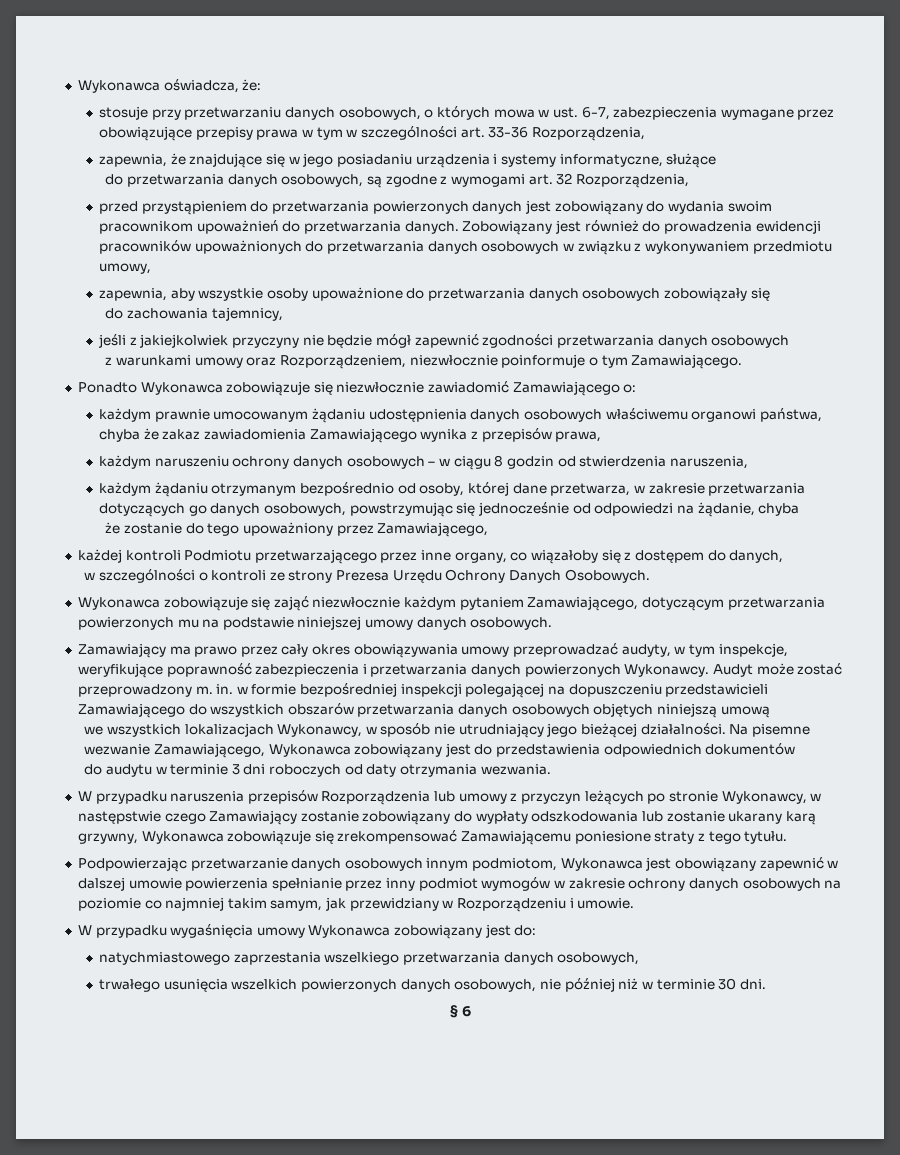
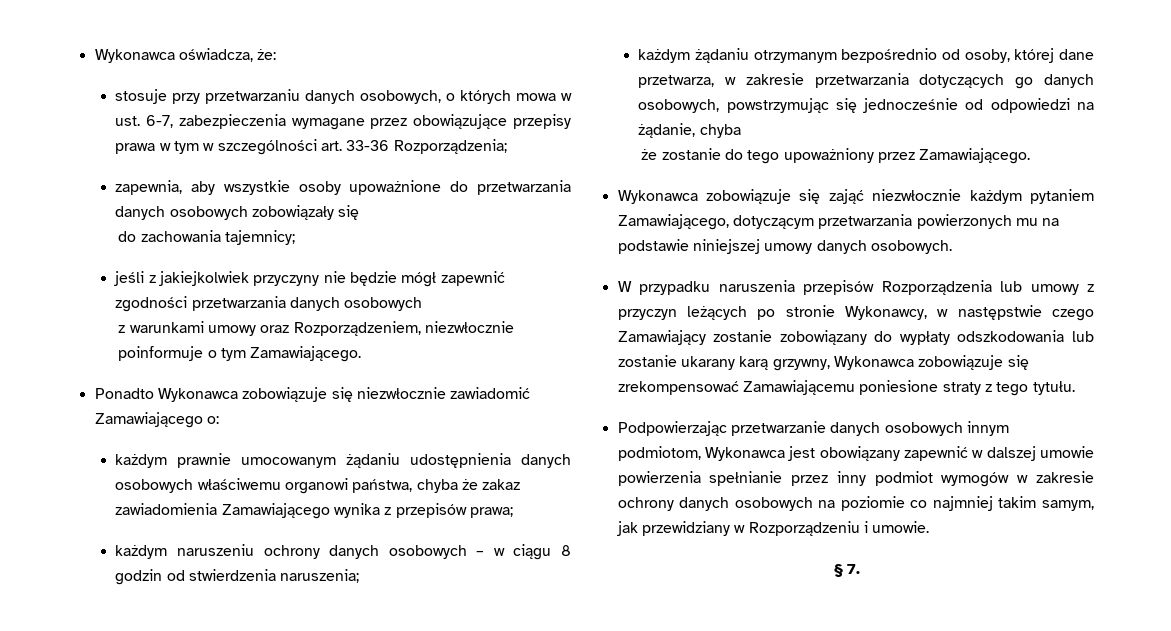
- stosuje przy przetwarzaniu danych osobowych, o których mowa w ust. 6-7, zabezpieczenia wymagane przez obowiązujące przepisy prawa w tym w szczególności art. 33-36 Rozporządzenia,
- zapewnia, że znajdujące się w jego posiadaniu urządzenia i systemy informatyczne, służące
- do przetwarzania danych osobowych, są zgodne z wymogami art. 32 Rozporządzenia,
- przed przystąpieniem do przetwarzania powierzonych danych jest zobowiązany do wydania swoim pracownikom upoważnień do przetwarzania danych. Zobowiązany jest również do prowadzenia ewidencji pracowników upoważnionych do przetwarzania danych osobowych w związku z wykonywaniem przedmiotu umowy,
+ stosuje przy przetwarzaniu danych osobowych, o których mowa w ust. 6-7, zabezpieczenia wymagane przez obowiązujące przepisy prawa w tym w szczególności art. 33-36 Rozporządzenia;
- do zachowania tajemnicy,
+ do zachowania tajemnicy;
- każdym prawnie umocowanym żądaniu udostępnienia danych osobowych właściwemu organowi państwa, chyba że zakaz zawiadomienia Zamawiającego wynika z przepisów prawa,
+ każdym prawnie umocowanym żądaniu udostępnienia danych osobowych właściwemu organowi państwa, chyba że zakaz zawiadomienia Zamawiającego wynika z przepisów prawa;
- każdym naruszeniu ochrony danych osobowych – w ciągu 8 godzin od stwierdzenia naruszenia,
+ każdym naruszeniu ochrony danych osobowych – w ciągu 8 godzin od stwierdzenia naruszenia;
- że zostanie do tego upoważniony przez Zamawiającego,
- każdej kontroli Podmiotu przetwarzającego przez inne organy, co wiązałoby się z dostępem do danych,
- w szczególności o kontroli ze strony Prezesa Urzędu Ochrony Danych Osobowych.
+ że zostanie do tego upoważniony przez Zamawiającego.
- Zamawiający ma prawo przez cały okres obowiązywania umowy przeprowadzać audyty, w tym inspekcje, weryfikujące poprawność zabezpieczenia i przetwarzania danych powierzonych Wykonawcy. Audyt może zostać przeprowadzony m. in. w formie bezpośredniej inspekcji polegającej na dopuszczeniu przedstawicieli Zamawiającego do wszystkich obszarów przetwarzania danych osobowych objętych niniejszą umową
- we wszystkich lokalizacjach Wykonawcy, w sposób nie utrudniający jego bieżącej działalności. Na pisemne wezwanie Zamawiającego, Wykonawca zobowiązany jest do przedstawienia odpowiednich dokumentów
- do audytu w terminie 3 dni roboczych od daty otrzymania wezwania.
- W przypadku wygaśnięcia umowy Wykonawca zobowiązany jest do:
- natychmiastowego zaprzestania wszelkiego przetwarzania danych osobowych,
- trwałego usunięcia wszelkich powierzonych danych osobowych, nie później niż w terminie 30 dni.
- § 6
+ § 7.

